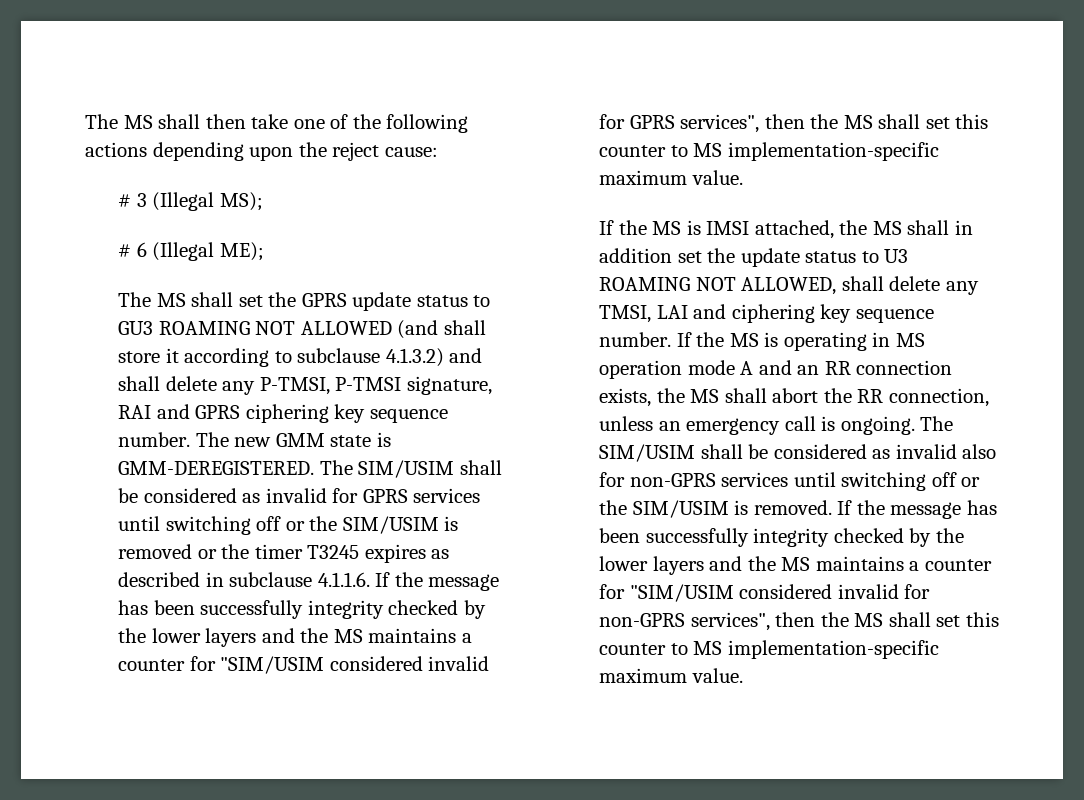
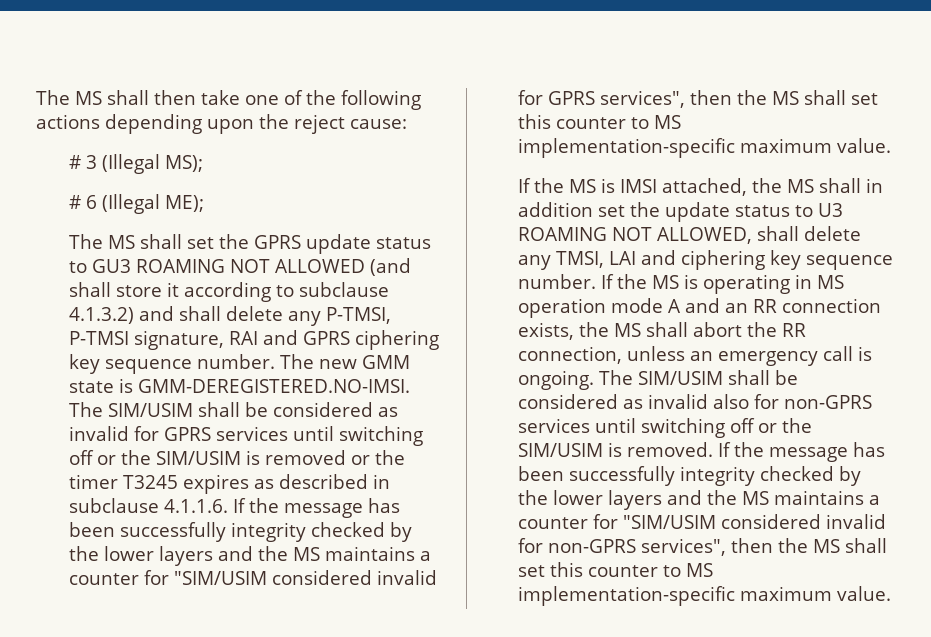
- The new GMM state is GMM-DEREGISTERED. The SIM/USIM shall be considered as invalid for GPRS services until switching off or the SIM/USIM is removed or the timer T3245 expires as described in subclause 4.1.1.6. If the message has been successfully integrity checked by the lower layers and the MS maintains a counter for "SIM/USIM considered invalid for GPRS services", then the MS shall set this counter to MS implementation-specific maximum value.
+ The new GMM state is GMM-DEREGISTERED.NO-IMSI. The SIM/USIM shall be considered as invalid for GPRS services until switching off or the SIM/USIM is removed or the timer T3245 expires as described in subclause 4.1.1.6. If the message has been successfully integrity checked by the lower layers and the MS maintains a counter for "SIM/USIM considered invalid for GPRS services", then the MS shall set this counter to MS implementation-specific maximum value.

